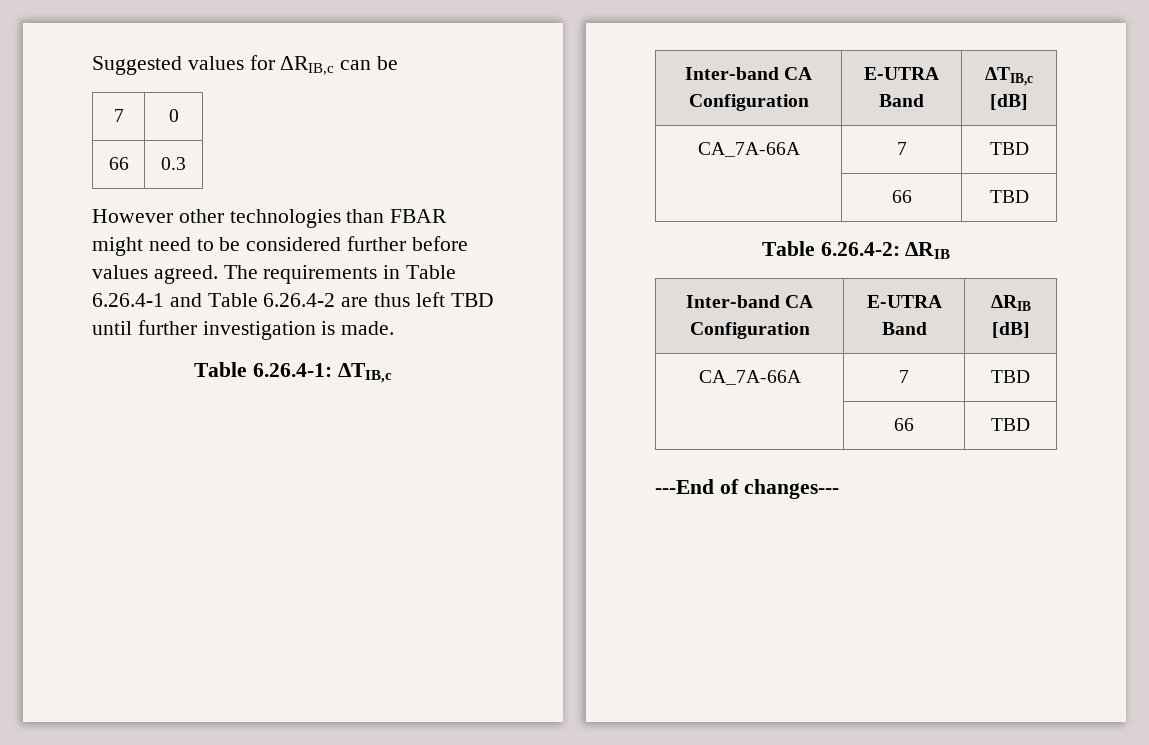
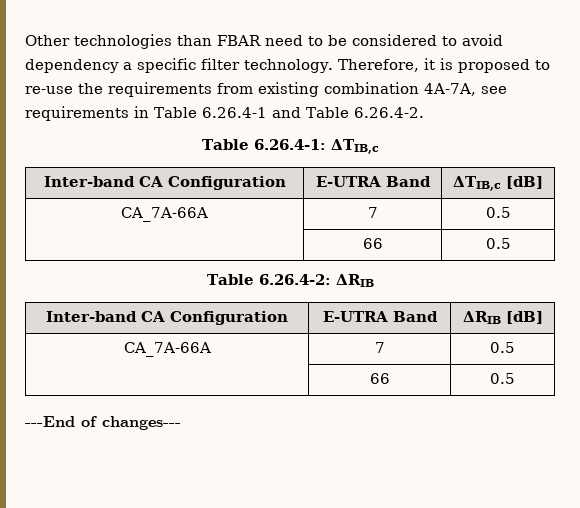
- Suggested values for ΔRIB,c can be
- 7 | 0
- 66 | 0.3
- However other technologies than FBAR might need to be considered further before values agreed. The requirements in Table 6.26.4-1 and Table 6.26.4-2 are thus left TBD until further investigation is made.
+ Other technologies than FBAR need to be considered to avoid dependency a specific filter technology. Therefore, it is proposed to re-use the requirements from existing combination 4A-7A, see requirements in Table 6.26.4-1 and Table 6.26.4-2.
  Inter-band CA Configuration | E-UTRA Band | ΔTIB,c [dB]
- CA_7A-66A | 7 | TBD
- | 66 | TBD
+ CA_7A-66A | 7 | 0.5
+ | 66 | 0.5
  Inter-band CA Configuration | E-UTRA Band | ΔRIB [dB]
- CA_7A-66A | 7 | TBD
- | 66 | TBD
+ CA_7A-66A | 7 | 0.5
+ | 66 | 0.5

